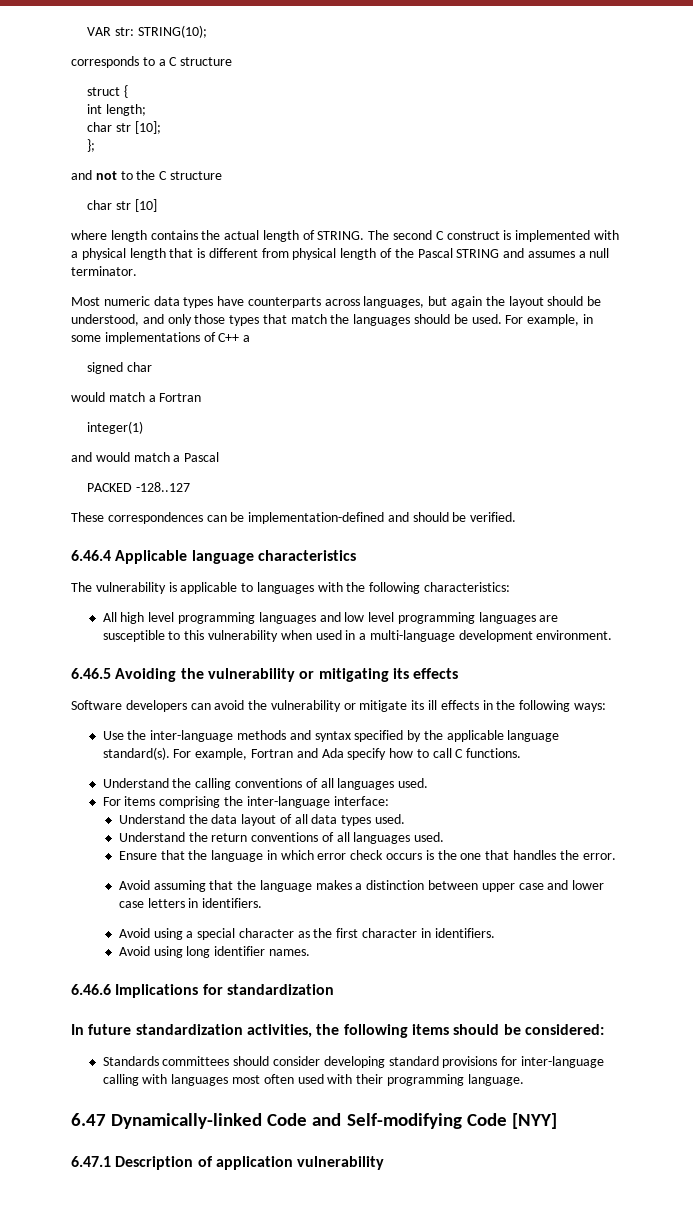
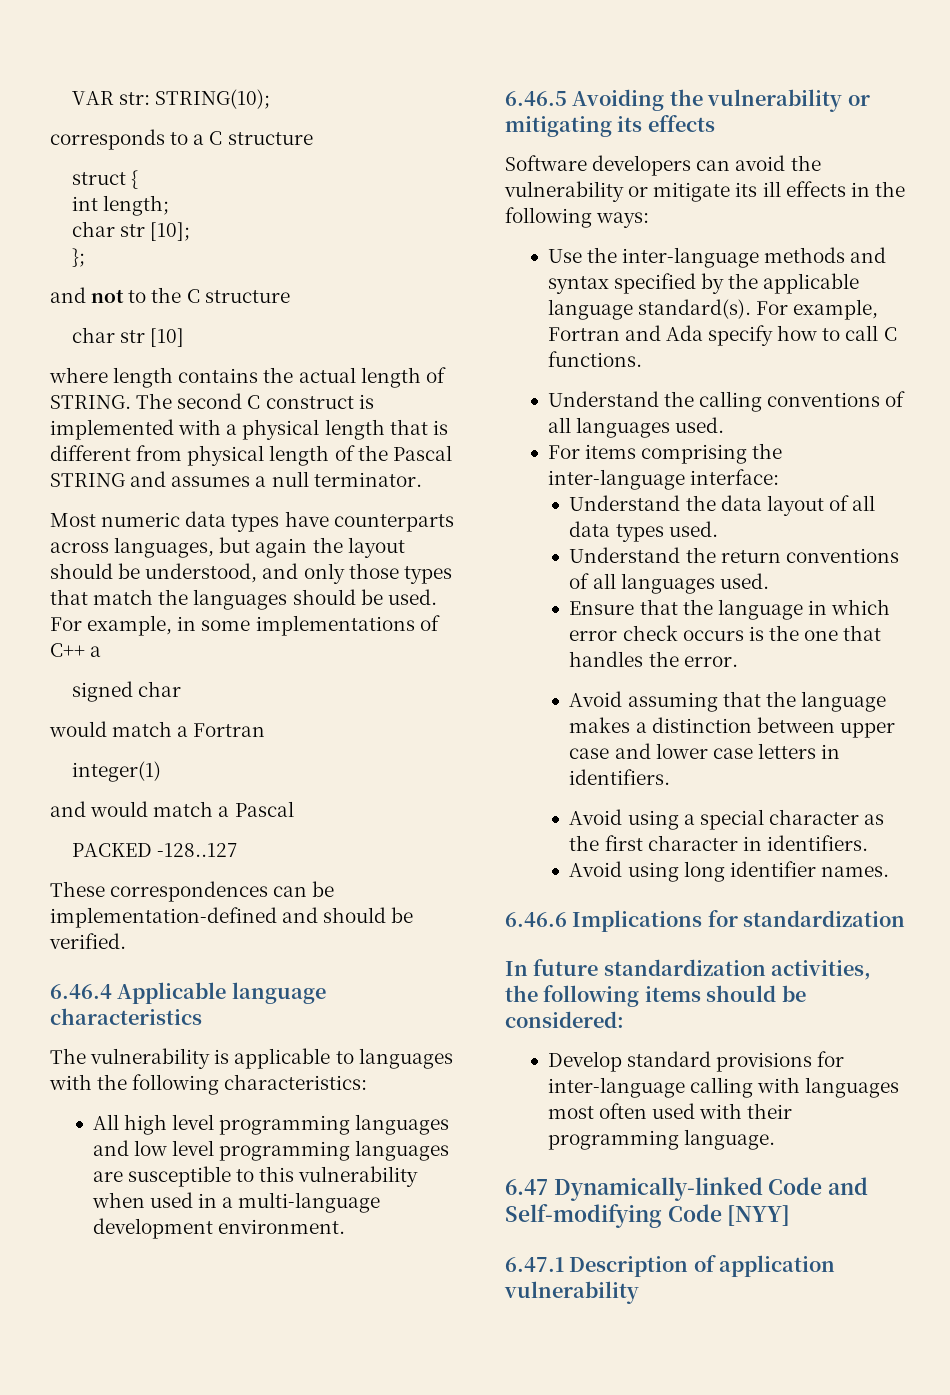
- Standards committees should consider developing standard provisions for inter-language calling with languages most often used with their programming language.
+ Develop standard provisions for inter-language calling with languages most often used with their programming language.

